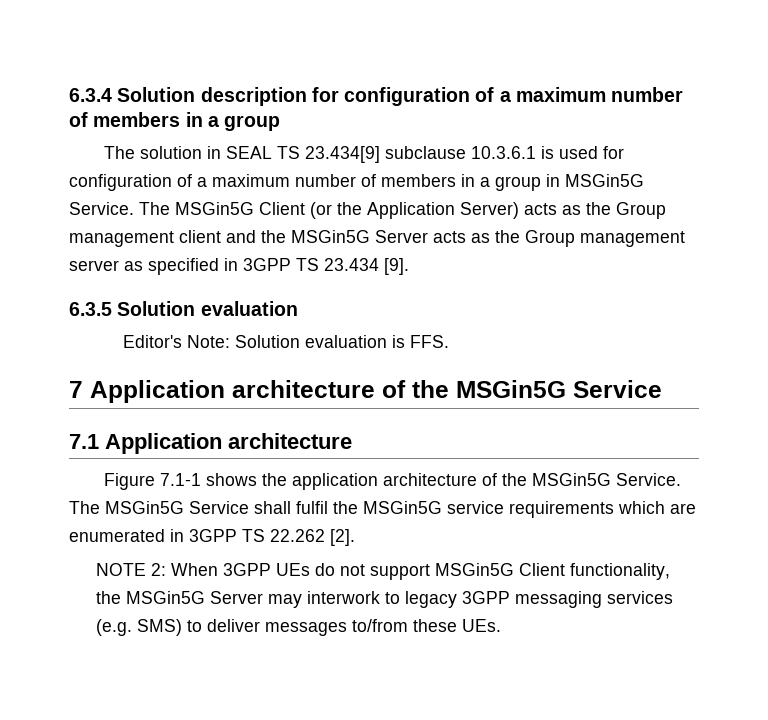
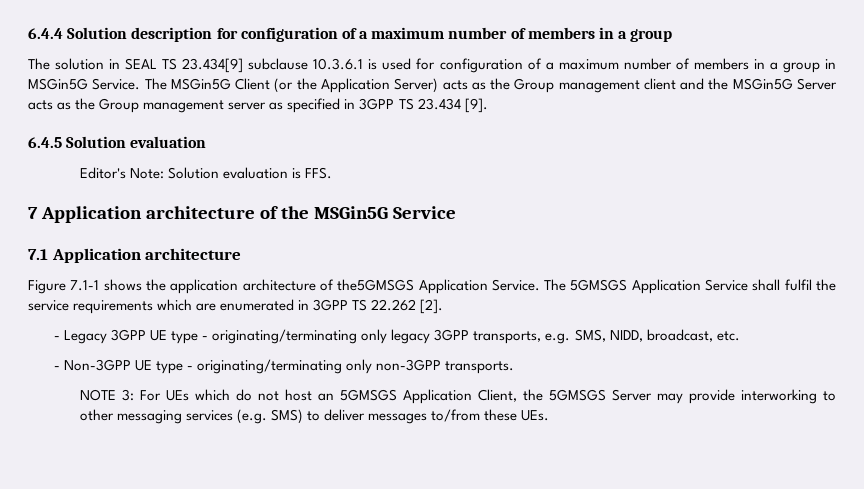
- 6.3.4 Solution description for configuration of a maximum number of members in a group
+ 6.4.4 Solution description for configuration of a maximum number of members in a group
- 6.3.5 Solution evaluation
+ 6.4.5 Solution evaluation
- Figure 7.1-1 shows the application architecture of the MSGin5G Service. The MSGin5G Service shall fulfil the MSGin5G service requirements which are enumerated in 3GPP TS 22.262 [2].
+ Figure 7.1-1 shows the application architecture of the5GMSGS Application Service. The 5GMSGS Application Service shall fulfil the service requirements which are enumerated in 3GPP TS 22.262 [2].
- NOTE 2: When 3GPP UEs do not support MSGin5G Client functionality, the MSGin5G Server may interwork to legacy 3GPP messaging services (e.g. SMS) to deliver messages to/from these UEs.
+ - Legacy 3GPP UE type - originating/terminating only legacy 3GPP transports, e.g. SMS, NIDD, broadcast, etc.
+ - Non-3GPP UE type - originating/terminating only non-3GPP transports.
+ NOTE 3: For UEs which do not host an 5GMSGS Application Client, the 5GMSGS Server may provide interworking to other messaging services (e.g. SMS) to deliver messages to/from these UEs.

